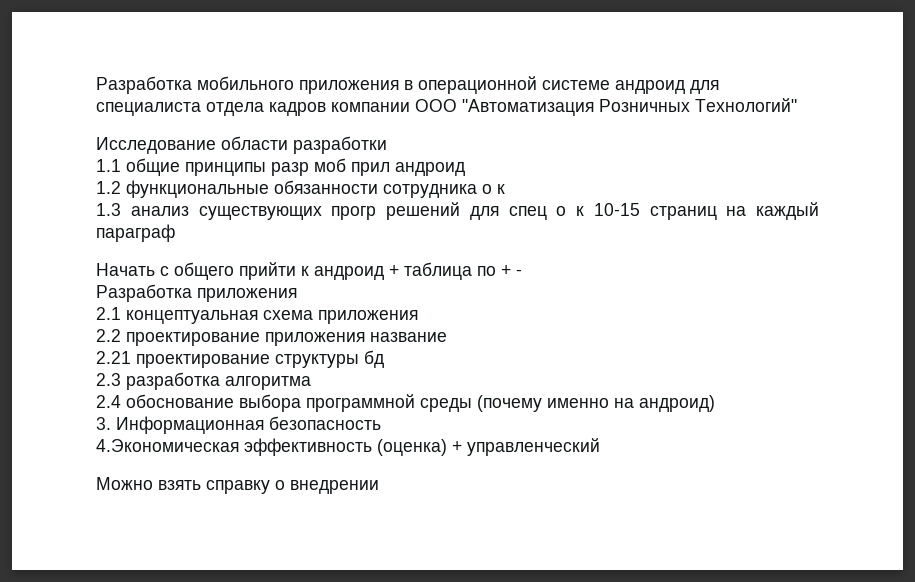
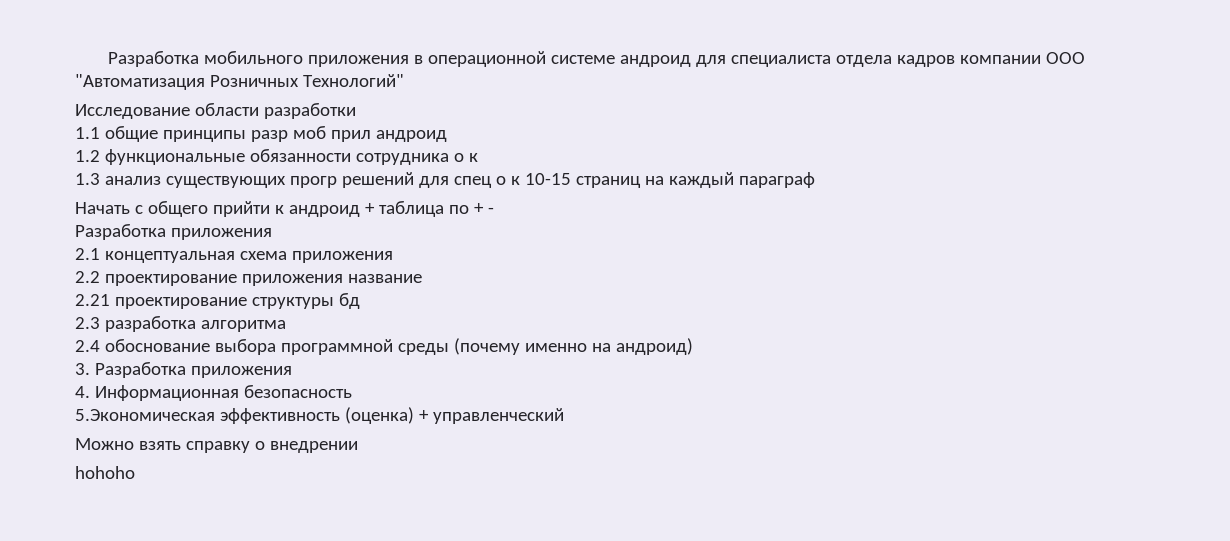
- 3. Информационная безопасность
+ 3. Разработка приложения
+ 4. Информационная безопасность
- 4.Экономическая эффективность (оценка) + управленческий
+ 5.Экономическая эффективность (оценка) + управленческий
+ hohoho

